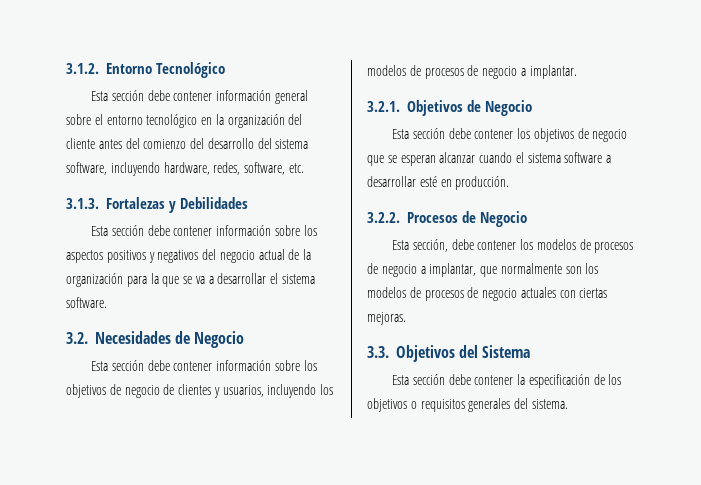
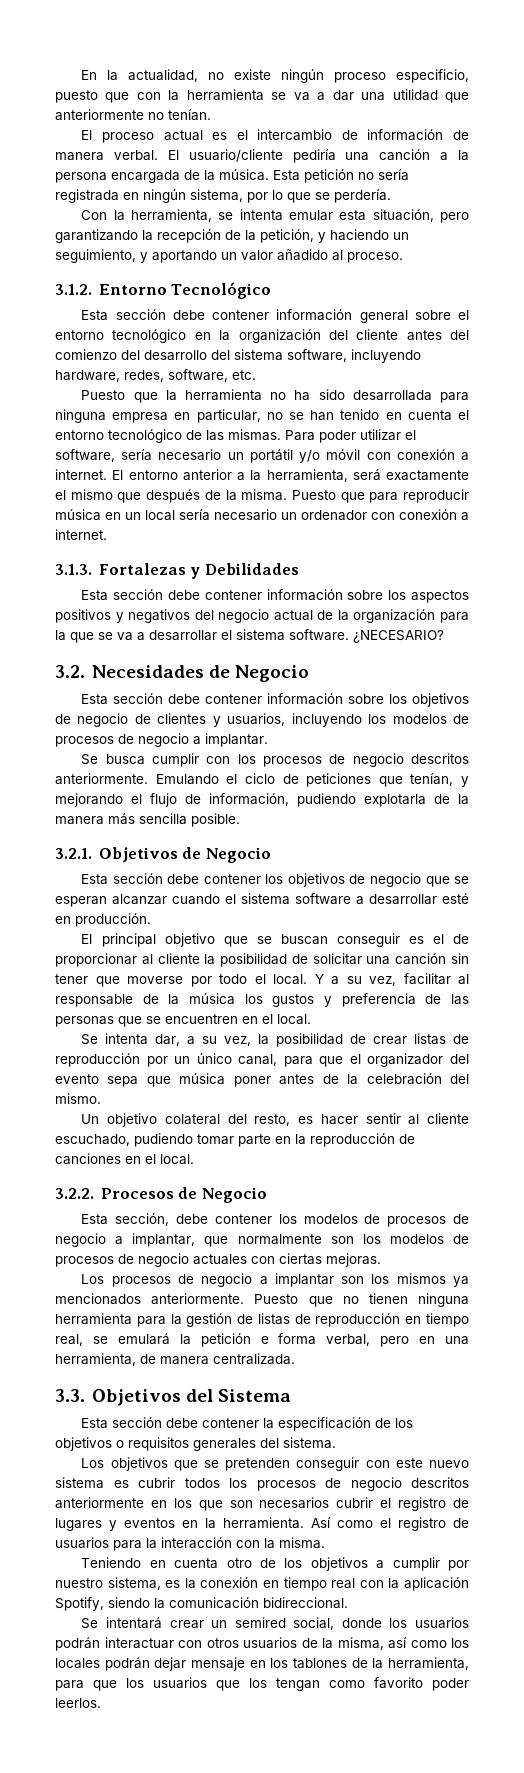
+ En la actualidad, no existe ningún proceso especificio, puesto que con la herramienta se va a dar una utilidad que anteriormente no tenían.
+ El proceso actual es el intercambio de información de manera verbal. El usuario/cliente pediría una canción a la persona encargada de la música. Esta petición no sería registrada en ningún sistema, por lo que se perdería.
+ Con la herramienta, se intenta emular esta situación, pero garantizando la recepción de la petición, y haciendo un seguimiento, y aportando un valor añadido al proceso.
+ Puesto que la herramienta no ha sido desarrollada para ninguna empresa en particular, no se han tenido en cuenta el entorno tecnológico de las mismas. Para poder utilizar el software, sería necesario un portátil y/o móvil con conexión a internet. El entorno anterior a la herramienta, será exactamente el mismo que después de la misma. Puesto que para reproducir música en un local sería necesario un ordenador con conexión a internet.
+ ¿NECESARIO?
+ Se busca cumplir con los procesos de negocio descritos anteriormente. Emulando el ciclo de peticiones que tenían, y mejorando el flujo de información, pudiendo explotarla de la manera más sencilla posible.
+ El principal objetivo que se buscan conseguir es el de proporcionar al cliente la posibilidad de solicitar una canción sin tener que moverse por todo el local. Y a su vez, facilitar al responsable de la música los gustos y preferencia de las personas que se encuentren en el local.
+ Se intenta dar, a su vez, la posibilidad de crear listas de reproducción por un único canal, para que el organizador del evento sepa que música poner antes de la celebración del mismo.
+ Un objetivo colateral del resto, es hacer sentir al cliente escuchado, pudiendo tomar parte en la reproducción de canciones en el local.
+ Los procesos de negocio a implantar son los mismos ya mencionados anteriormente. Puesto que no tienen ninguna herramienta para la gestión de listas de reproducción en tiempo real, se emulará la petición e forma verbal, pero en una herramienta, de manera centralizada.
+ Los objetivos que se pretenden conseguir con este nuevo sistema es cubrir todos los procesos de negocio descritos anteriormente en los que son necesarios cubrir el registro de lugares y eventos en la herramienta. Así como el registro de usuarios para la interacción con la misma.
+ Teniendo en cuenta otro de los objetivos a cumplir por nuestro sistema, es la conexión en tiempo real con la aplicación Spotify, siendo la comunicación bidireccional.
+ Se intentará crear un semired social, donde los usuarios podrán interactuar con otros usuarios de la misma, así como los locales podrán dejar mensaje en los tablones de la herramienta, para que los usuarios que los tengan como favorito poder leerlos.

